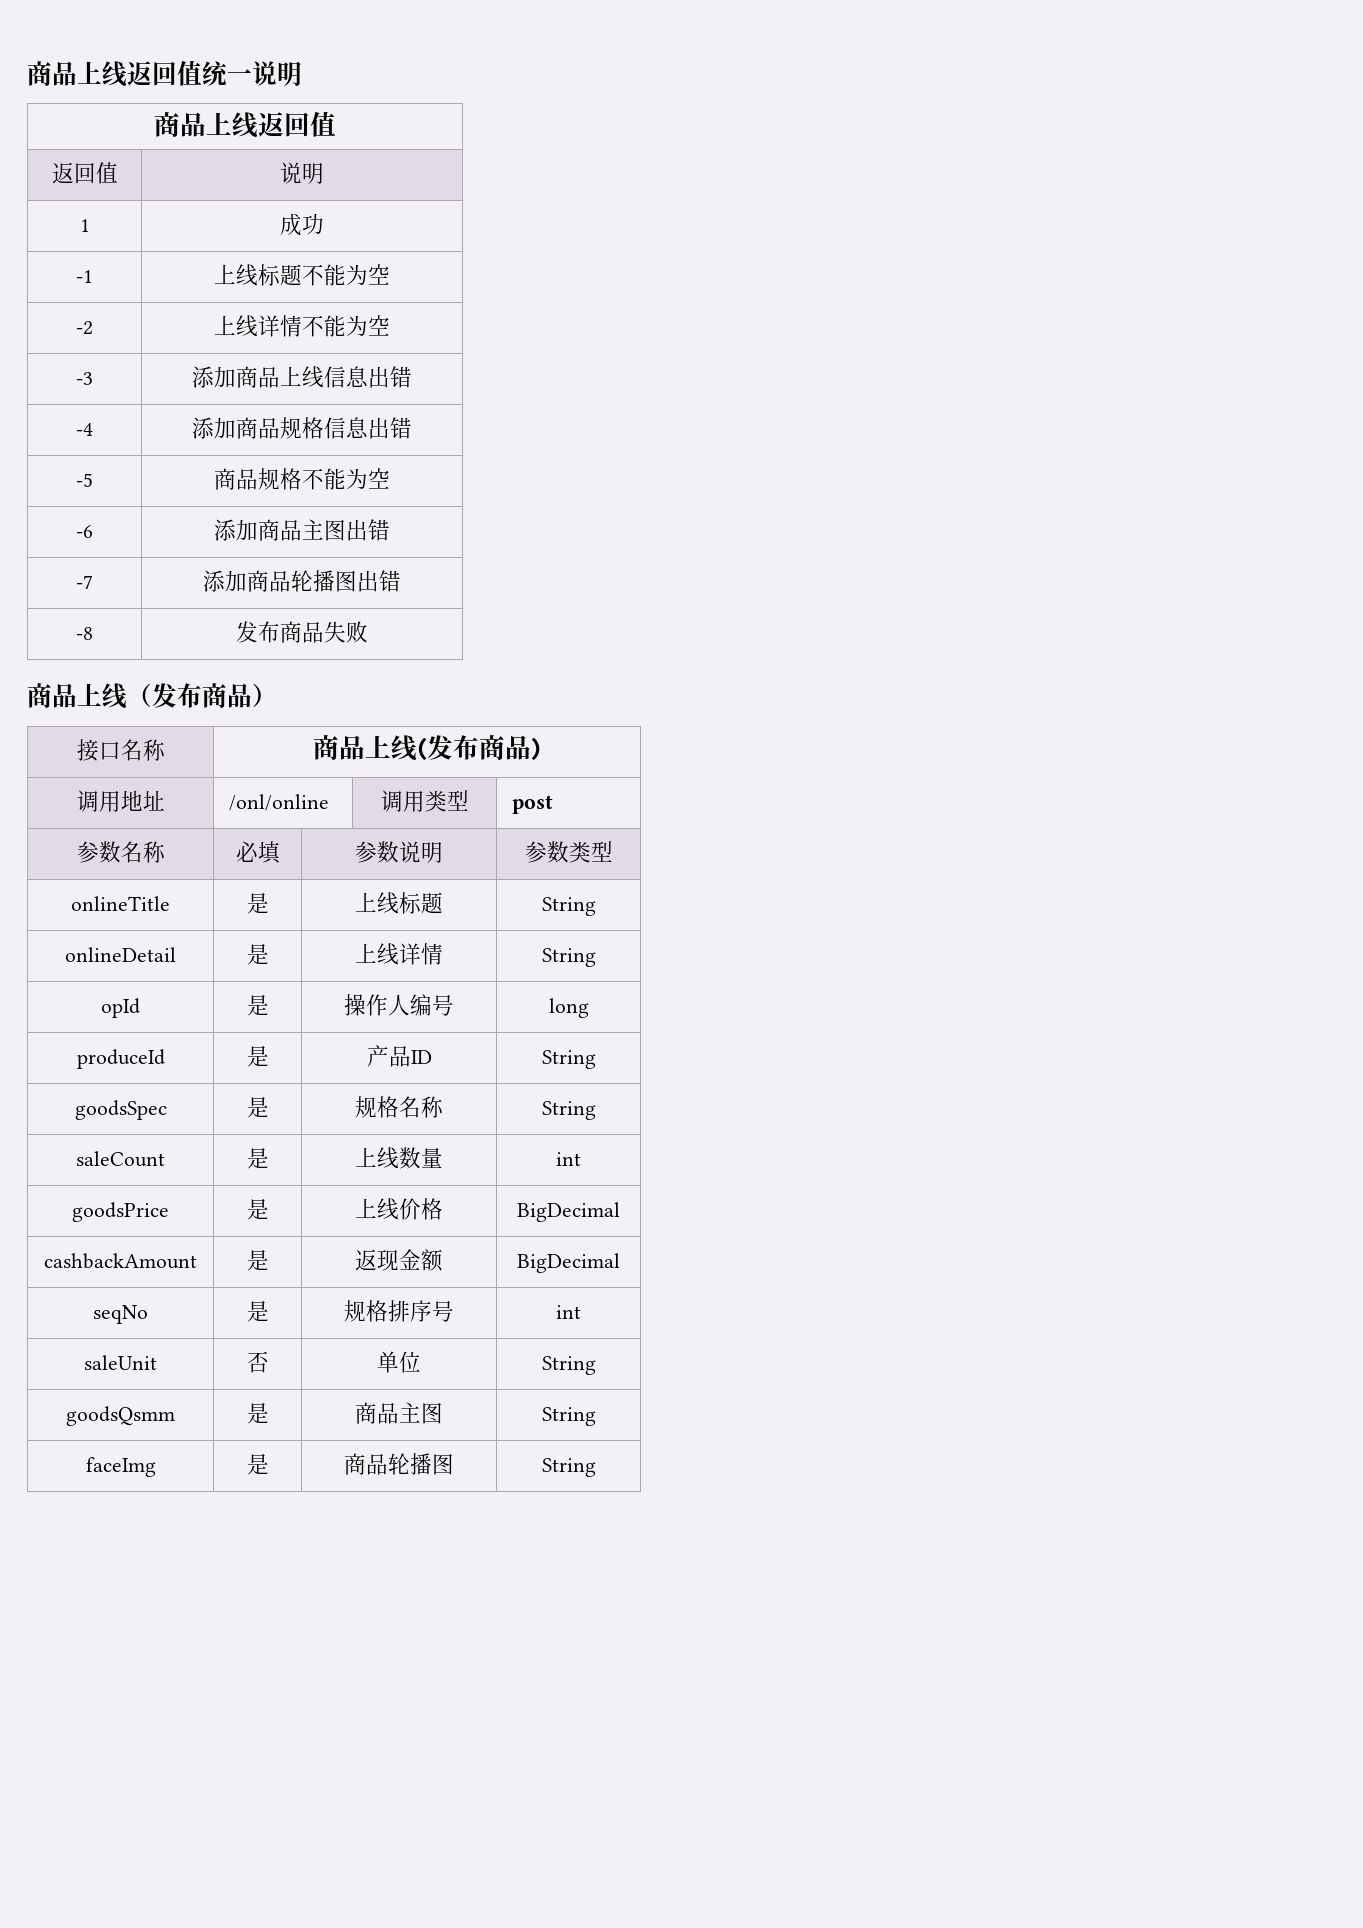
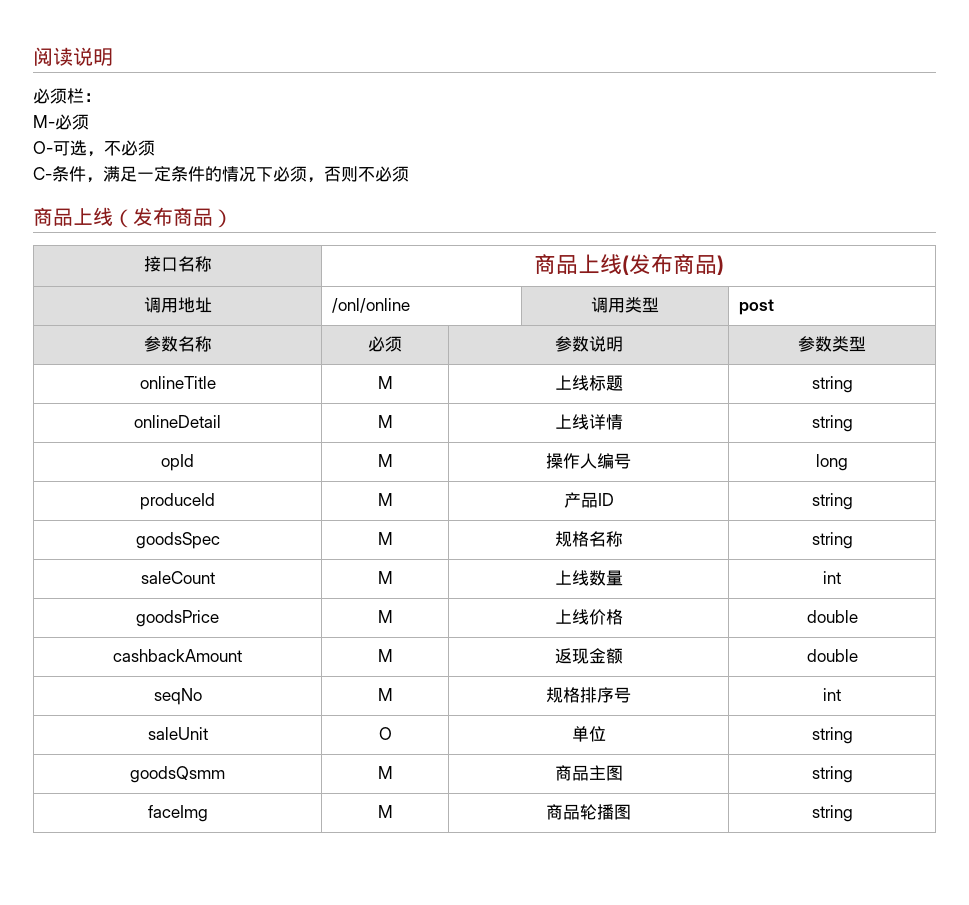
- 商品上线返回值统一说明
- 商品上线返回值
- 返回值 | 说明
- 1 | 成功
- -1 | 上线标题不能为空
- -2 | 上线详情不能为空
- -3 | 添加商品上线信息出错
- -4 | 添加商品规格信息出错
- -5 | 商品规格不能为空
- -6 | 添加商品主图出错
- -7 | 添加商品轮播图出错
- -8 | 发布商品失败
+ 阅读说明
+ 必须栏：
+ M-必须
+ O-可选，不必须
+ C-条件，满足一定条件的情况下必须，否则不必须
- 参数名称 | 必填 | 参数说明 | 参数类型
+ 参数名称 | 必须 | 参数说明 | 参数类型
- onlineTitle | 是 | 上线标题 | String
+ onlineTitle | M | 上线标题 | string
- onlineDetail | 是 | 上线详情 | String
+ onlineDetail | M | 上线详情 | string
- opId | 是 | 操作人编号 | long
+ opId | M | 操作人编号 | long
- produceId | 是 | 产品ID | String
+ produceId | M | 产品ID | string
- goodsSpec | 是 | 规格名称 | String
+ goodsSpec | M | 规格名称 | string
- saleCount | 是 | 上线数量 | int
+ saleCount | M | 上线数量 | int
- goodsPrice | 是 | 上线价格 | BigDecimal
+ goodsPrice | M | 上线价格 | double
- cashbackAmount | 是 | 返现金额 | BigDecimal
+ cashbackAmount | M | 返现金额 | double
- seqNo | 是 | 规格排序号 | int
+ seqNo | M | 规格排序号 | int
- saleUnit | 否 | 单位 | String
+ saleUnit | O | 单位 | string
- goodsQsmm | 是 | 商品主图 | String
+ goodsQsmm | M | 商品主图 | string
- faceImg | 是 | 商品轮播图 | String
+ faceImg | M | 商品轮播图 | string

